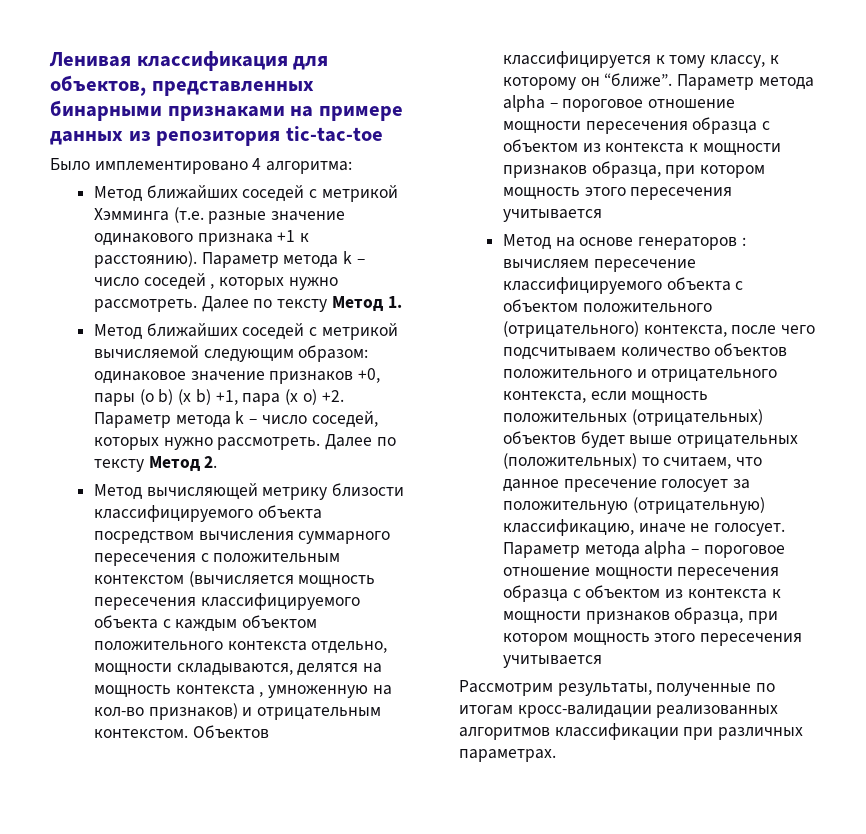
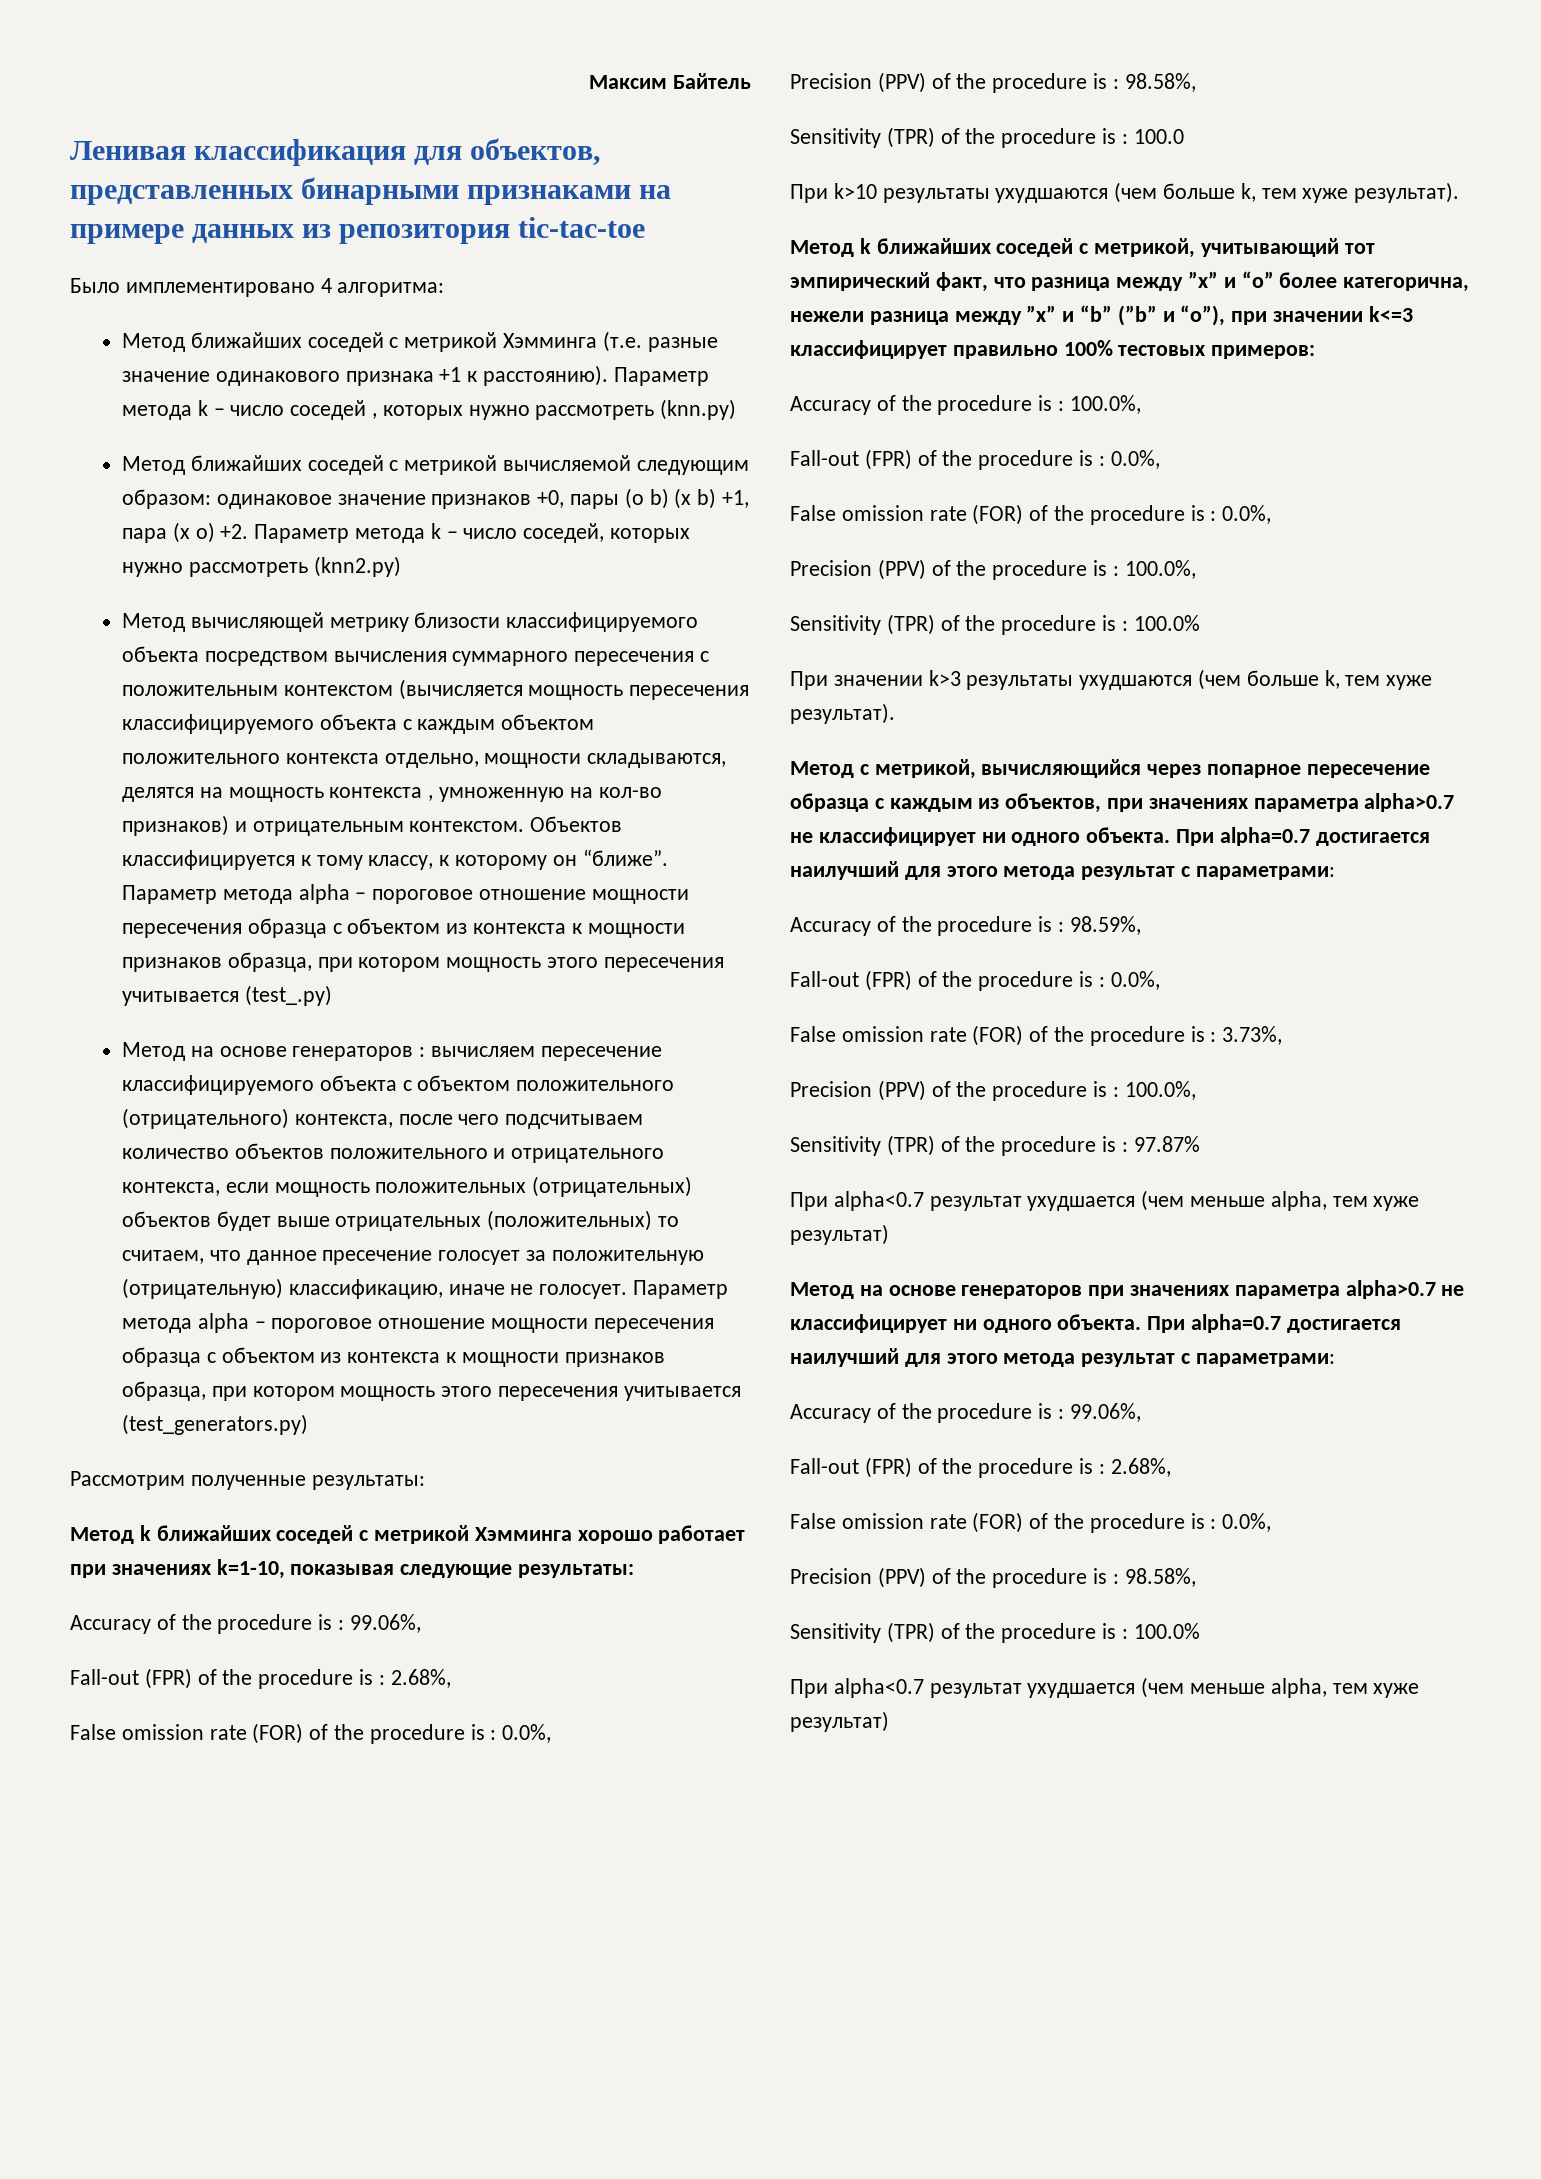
+ Максим Байтель
- Параметр метода k – число соседей , которых нужно рассмотреть. Далее по тексту Метод 1.
+ Параметр метода k – число соседей , которых нужно рассмотреть (knn.py)
- Параметр метода k – число соседей, которых нужно рассмотреть. Далее по тексту Метод 2.
+ Параметр метода k – число соседей, которых нужно рассмотреть (knn2.py)
- Объектов классифицируется к тому классу, к которому он “ближе”. Параметр метода alpha – пороговое отношение мощности пересечения образца с объектом из контекста к мощности признаков образца, при котором мощность этого пересечения учитывается
+ Объектов классифицируется к тому классу, к которому он “ближе”. Параметр метода alpha – пороговое отношение мощности пересечения образца с объектом из контекста к мощности признаков образца, при котором мощность этого пересечения учитывается (test_.py)
- вычисляем пересечение классифицируемого объекта с объектом положительного (отрицательного) контекста, после чего подсчитываем количество объектов положительного и отрицательного контекста, если мощность положительных (отрицательных) объектов будет выше отрицательных (положительных) то считаем, что данное пресечение голосует за положительную (отрицательную) классификацию, иначе не голосует. Параметр метода alpha – пороговое отношение мощности пересечения образца с объектом из контекста к мощности признаков образца, при котором мощность этого пересечения учитывается
+ вычисляем пересечение классифицируемого объекта с объектом положительного (отрицательного) контекста, после чего подсчитываем количество объектов положительного и отрицательного контекста, если мощность положительных (отрицательных) объектов будет выше отрицательных (положительных) то считаем, что данное пресечение голосует за положительную (отрицательную) классификацию, иначе не голосует. Параметр метода alpha – пороговое отношение мощности пересечения образца с объектом из контекста к мощности признаков образца, при котором мощность этого пересечения учитывается (test_generators.py)
- Рассмотрим результаты, полученные по итогам кросс-валидации реализованных алгоритмов классификации при различных параметрах.
+ Рассмотрим полученные результаты:
+ Метод k ближайших соседей с метрикой Хэмминга хорошо работает при значениях k=1-10, показывая следующие результаты:
+ Accuracy of the procedure is : 99.06%,
+ Fall-out (FPR) of the procedure is : 2.68%,
+ False omission rate (FOR) of the procedure is : 0.0%,
+ Precision (PPV) of the procedure is : 98.58%,
+ Sensitivity (TPR) of the procedure is : 100.0
+ При k>10 результаты ухудшаются (чем больше k, тем хуже результат).
+ Метод k ближайших соседей с метрикой, учитывающий тот эмпирический факт, что разница между ”x” и “o” более категорична, нежели разница между ”x” и “b” (”b” и “o”), при значении k<=3 классифицирует правильно 100% тестовых примеров:
+ Accuracy of the procedure is : 100.0%,
+ Fall-out (FPR) of the procedure is : 0.0%,
+ False omission rate (FOR) of the procedure is : 0.0%,
+ Precision (PPV) of the procedure is : 100.0%,
+ Sensitivity (TPR) of the procedure is : 100.0%
+ При значении k>3 результаты ухудшаются (чем больше k, тем хуже результат).
+ Метод с метрикой, вычисляющийся через попарное пересечение образца с каждым из объектов, при значениях параметра alpha>0.7 не классифицирует ни одного объекта. При alpha=0.7 достигается наилучший для этого метода результат с параметрами:
+ Accuracy of the procedure is : 98.59%,
+ Fall-out (FPR) of the procedure is : 0.0%,
+ False omission rate (FOR) of the procedure is : 3.73%,
+ Precision (PPV) of the procedure is : 100.0%,
+ Sensitivity (TPR) of the procedure is : 97.87%
+ При alpha<0.7 результат ухудшается (чем меньше alpha, тем хуже результат)
+ Метод на основе генераторов при значениях параметра alpha>0.7 не классифицирует ни одного объекта. При alpha=0.7 достигается наилучший для этого метода результат с параметрами:
+ Accuracy of the procedure is : 99.06%,
+ Fall-out (FPR) of the procedure is : 2.68%,
+ False omission rate (FOR) of the procedure is : 0.0%,
+ Precision (PPV) of the procedure is : 98.58%,
+ Sensitivity (TPR) of the procedure is : 100.0%
+ При alpha<0.7 результат ухудшается (чем меньше alpha, тем хуже результат)

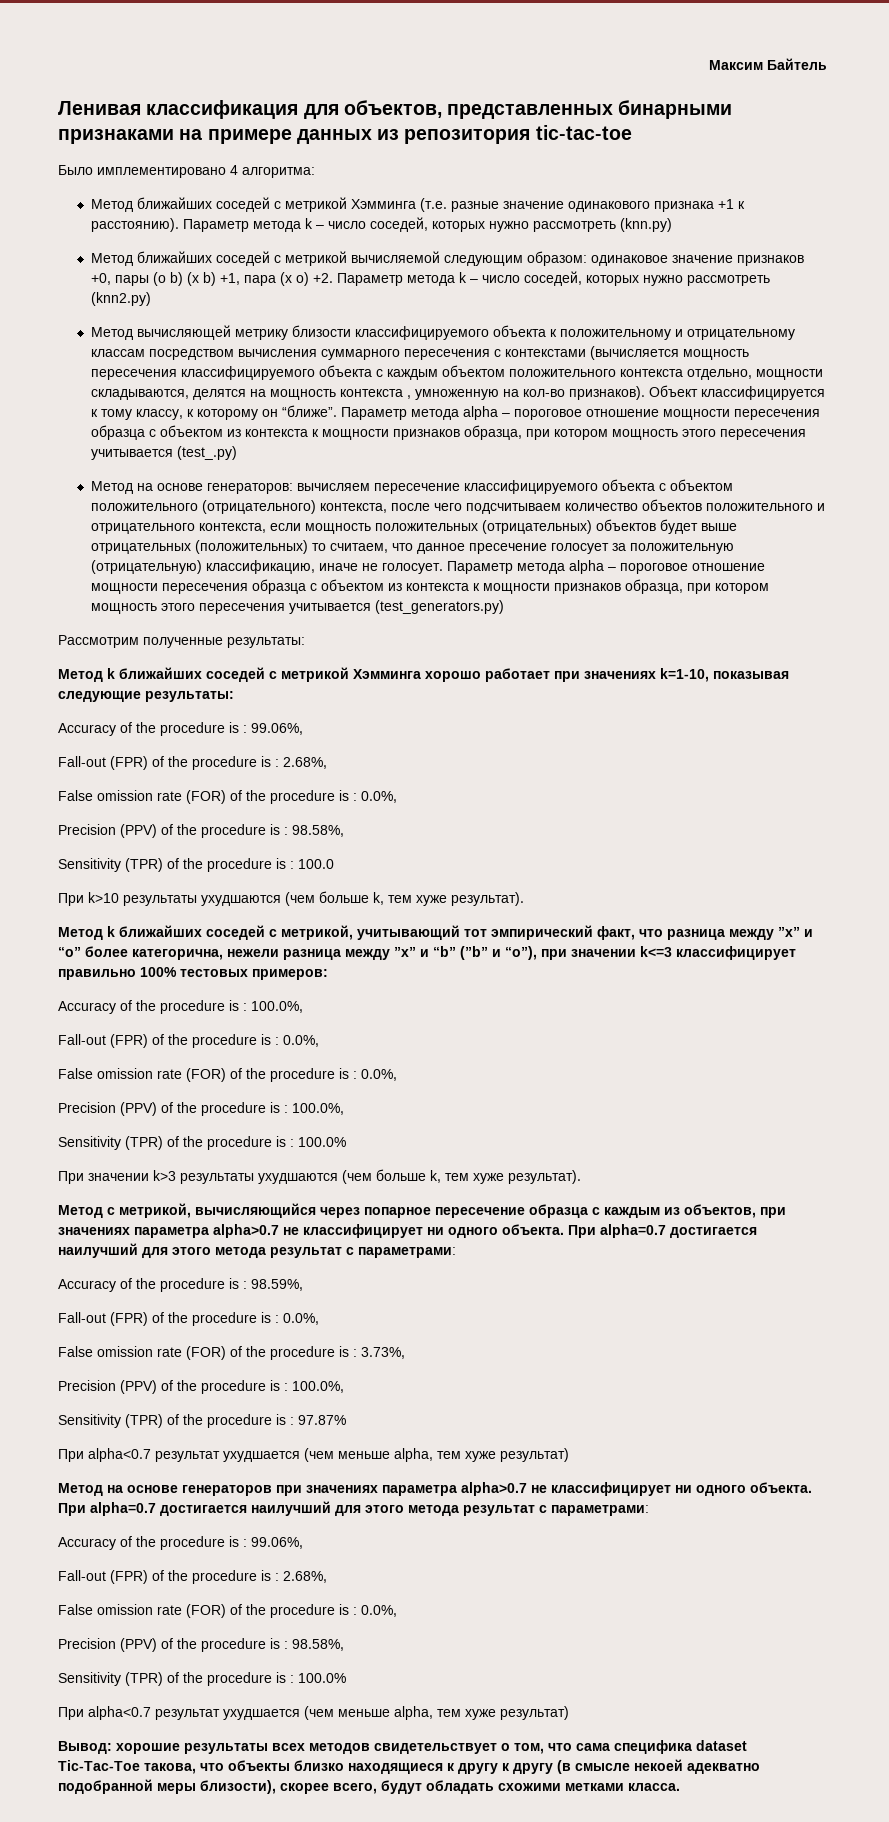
- Параметр метода k – число соседей , которых нужно рассмотреть (knn.py)
+ Параметр метода k – число соседей, которых нужно рассмотреть (knn.py)
- Метод вычисляющей метрику близости классифицируемого объекта посредством вычисления суммарного пересечения с положительным контекстом (вычисляется мощность пересечения классифицируемого объекта с каждым объектом положительного контекста отдельно, мощности складываются, делятся на мощность контекста , умноженную на кол-во признаков) и отрицательным контекстом. Объектов классифицируется к тому классу, к которому он “ближе”.
+ Метод вычисляющей метрику близости классифицируемого объекта к положительному и отрицательному классам посредством вычисления суммарного пересечения с контекстами (вычисляется мощность пересечения классифицируемого объекта с каждым объектом положительного контекста отдельно, мощности складываются, делятся на мощность контекста , умноженную на кол-во признаков). Объект классифицируется к тому классу, к которому он “ближе”.
- Метод на основе генераторов : вычисляем пересечение классифицируемого объекта с объектом положительного (отрицательного) контекста, после чего подсчитываем количество объектов положительного и отрицательного контекста, если мощность положительных (отрицательных) объектов будет выше отрицательных (положительных) то считаем, что данное пресечение голосует за положительную (отрицательную) классификацию, иначе не голосует.
+ Метод на основе генераторов: вычисляем пересечение классифицируемого объекта с объектом положительного (отрицательного) контекста, после чего подсчитываем количество объектов положительного и отрицательного контекста, если мощность положительных (отрицательных) объектов будет выше отрицательных (положительных) то считаем, что данное пресечение голосует за положительную (отрицательную) классификацию, иначе не голосует.
+ Вывод: хорошие результаты всех методов свидетельствует о том, что сама специфика dataset Tic‐Tac‐Toe такова, что объекты близко находящиеся к другу к другу (в смысле некоей адекватно подобранной меры близости), скорее всего, будут обладать схожими метками класса.

